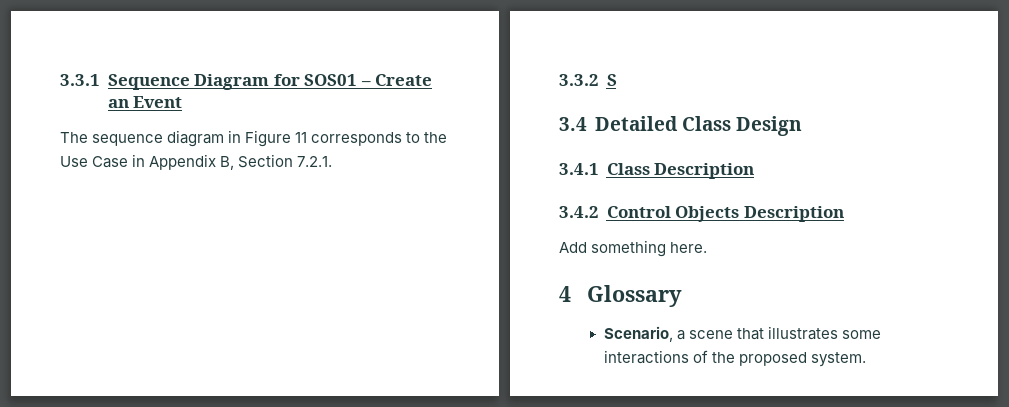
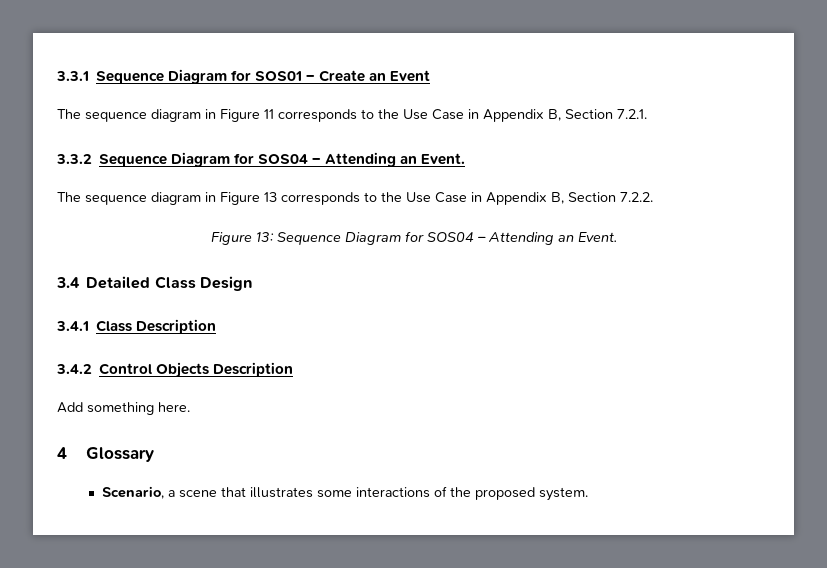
- 3.3.2 S
+ 3.3.2 Sequence Diagram for SOS04 – Attending an Event.
+ The sequence diagram in Figure 13 corresponds to the Use Case in Appendix B, Section 7.2.2.
+ Figure 13: Sequence Diagram for SOS04 – Attending an Event.

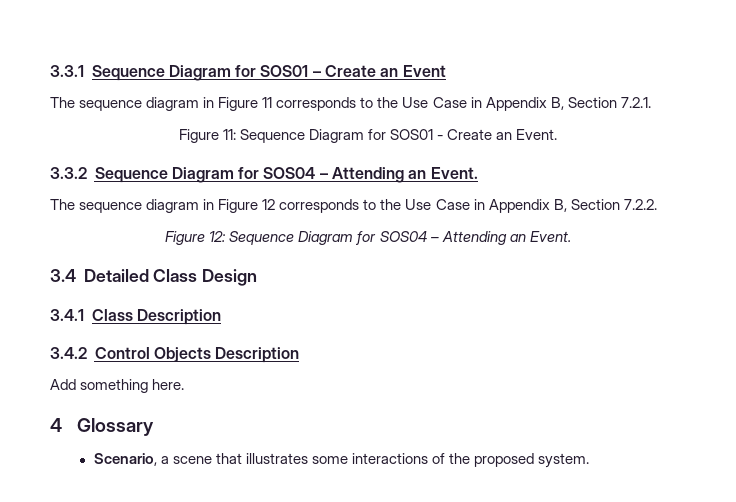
+ Figure 11: Sequence Diagram for SOS01 - Create an Event.
- The sequence diagram in Figure 13 corresponds to the Use Case in Appendix B, Section 7.2.2.
+ The sequence diagram in Figure 12 corresponds to the Use Case in Appendix B, Section 7.2.2.
- Figure 13: Sequence Diagram for SOS04 – Attending an Event.
+ Figure 12: Sequence Diagram for SOS04 – Attending an Event.

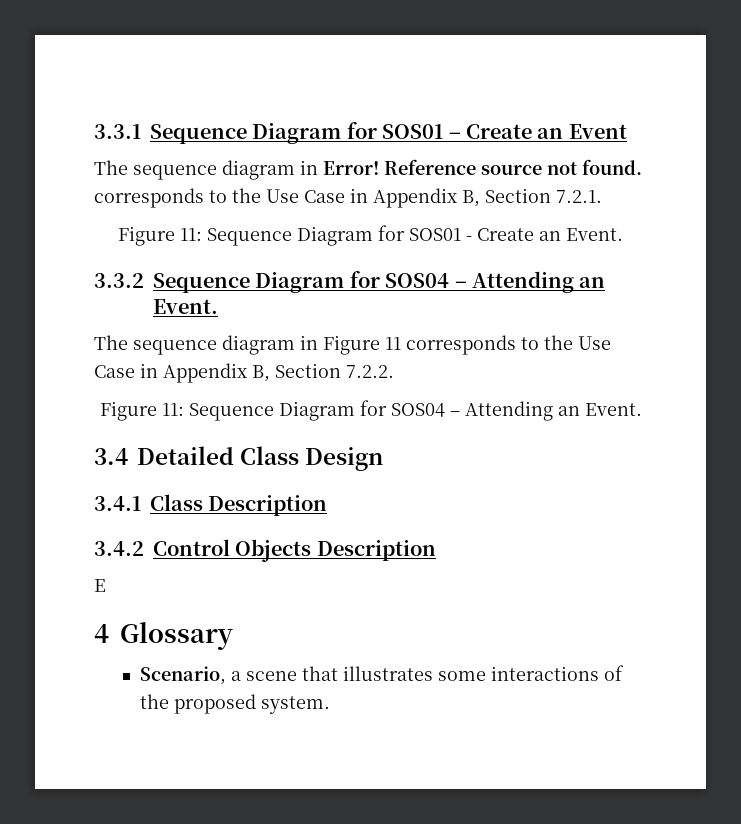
- The sequence diagram in Figure 11 corresponds to the Use Case in Appendix B, Section 7.2.1.
+ The sequence diagram in Error! Reference source not found. corresponds to the Use Case in Appendix B, Section 7.2.1.
- The sequence diagram in Figure 12 corresponds to the Use Case in Appendix B, Section 7.2.2.
+ The sequence diagram in Figure 11 corresponds to the Use Case in Appendix B, Section 7.2.2.
- Figure 12: Sequence Diagram for SOS04 – Attending an Event.
+ Figure 11: Sequence Diagram for SOS04 – Attending an Event.
- Add something here.
+ E

